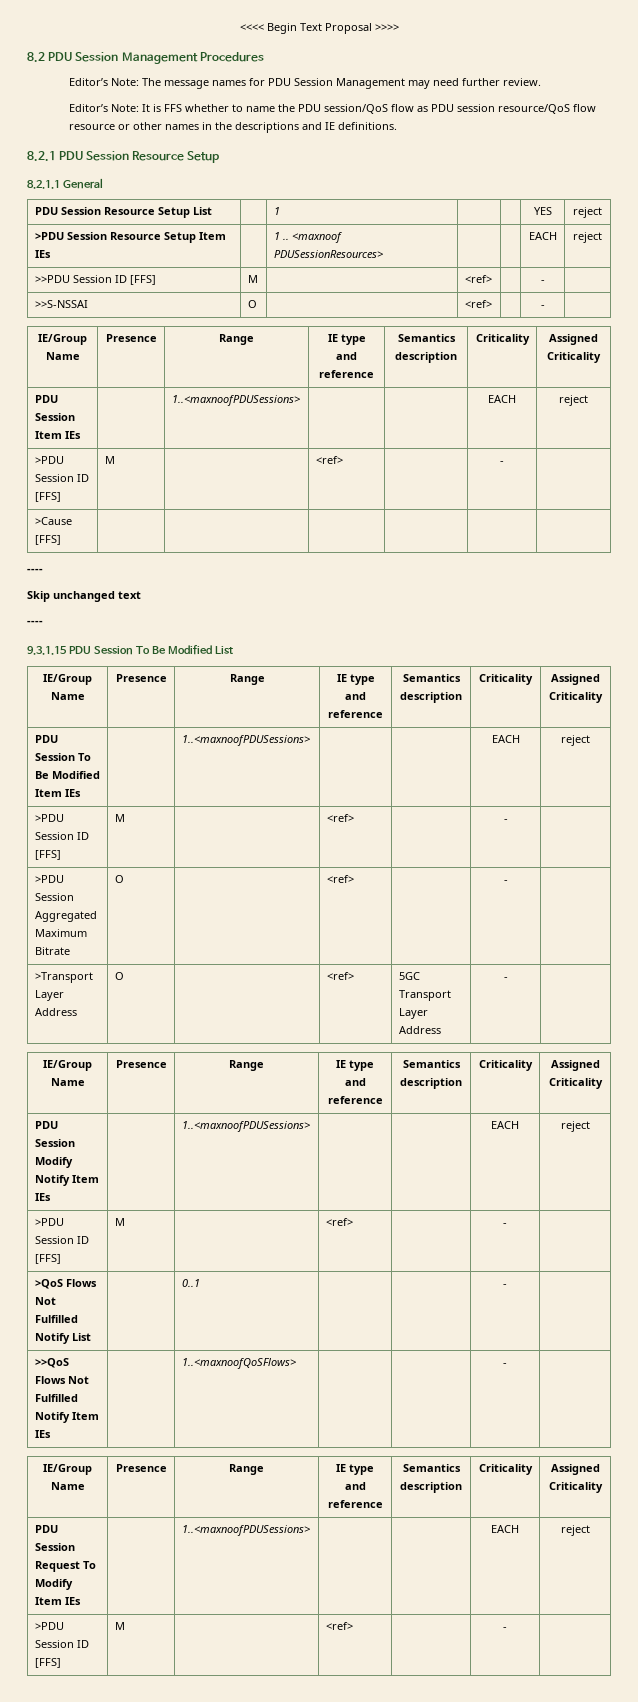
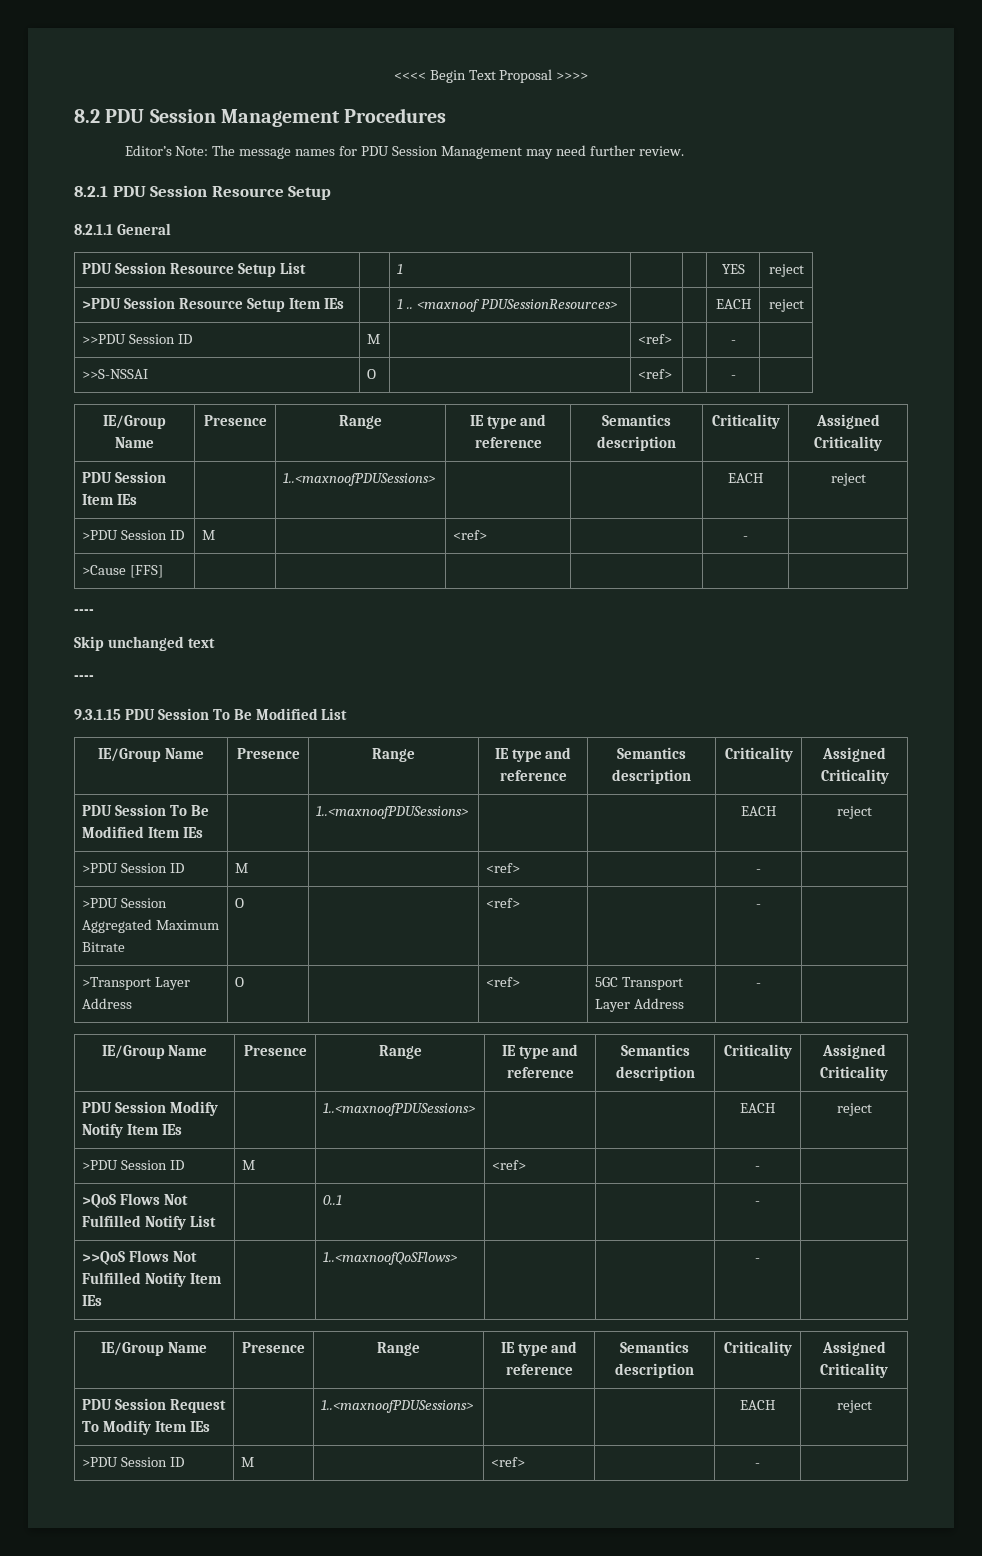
- Editor’s Note: It is FFS whether to name the PDU session/QoS flow as PDU session resource/QoS flow resource or other names in the descriptions and IE definitions.
- >>PDU Session ID [FFS] | M | | <ref> | | - |
+ >>PDU Session ID | M | | <ref> | | - |
  PDU Session Item IEs | | 1..<maxnoofPDUSessions> | | | EACH | reject
- >PDU Session ID [FFS] | M | | <ref> | | - |
+ >PDU Session ID | M | | <ref> | | - |
  PDU Session To Be Modified Item IEs | | 1..<maxnoofPDUSessions> | | | EACH | reject
- >PDU Session ID [FFS] | M | | <ref> | | - |
+ >PDU Session ID | M | | <ref> | | - |
  PDU Session Modify Notify Item IEs | | 1..<maxnoofPDUSessions> | | | EACH | reject
- >PDU Session ID [FFS] | M | | <ref> | | - |
+ >PDU Session ID | M | | <ref> | | - |
  PDU Session Request To Modify Item IEs | | 1..<maxnoofPDUSessions> | | | EACH | reject
- >PDU Session ID [FFS] | M | | <ref> | | - |
+ >PDU Session ID | M | | <ref> | | - |

